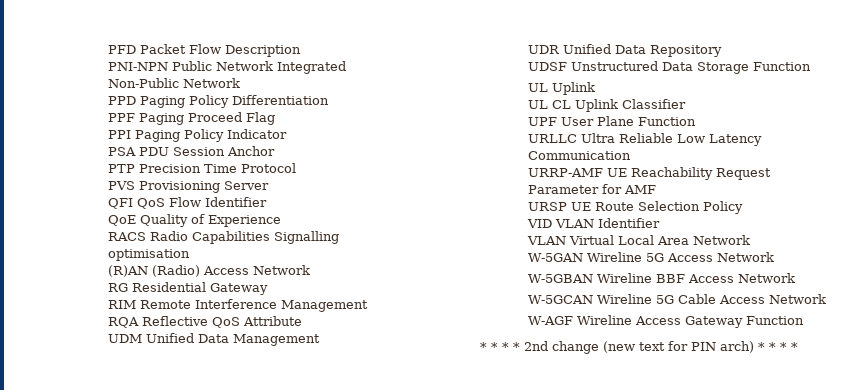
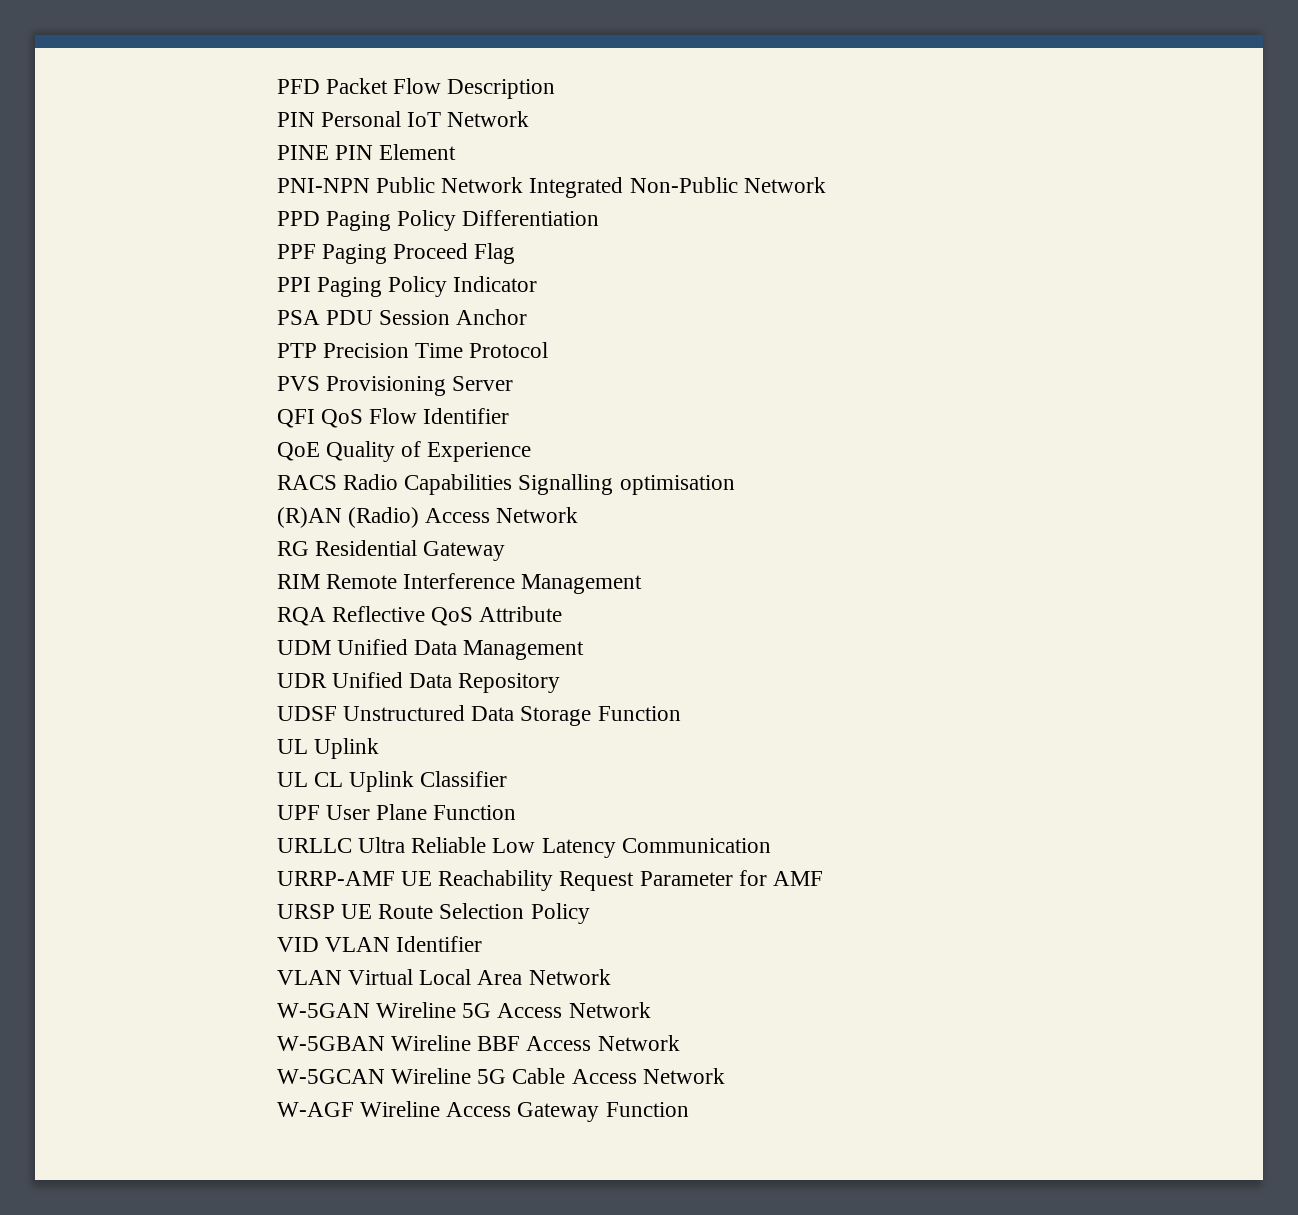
+ PIN Personal IoT Network
+ PINE PIN Element
- * * * * 2nd change (new text for PIN arch) * * * *

